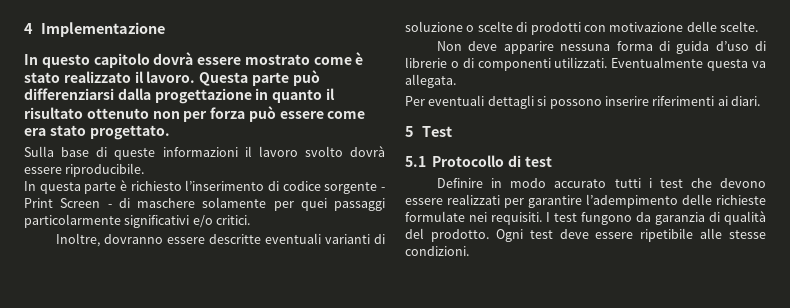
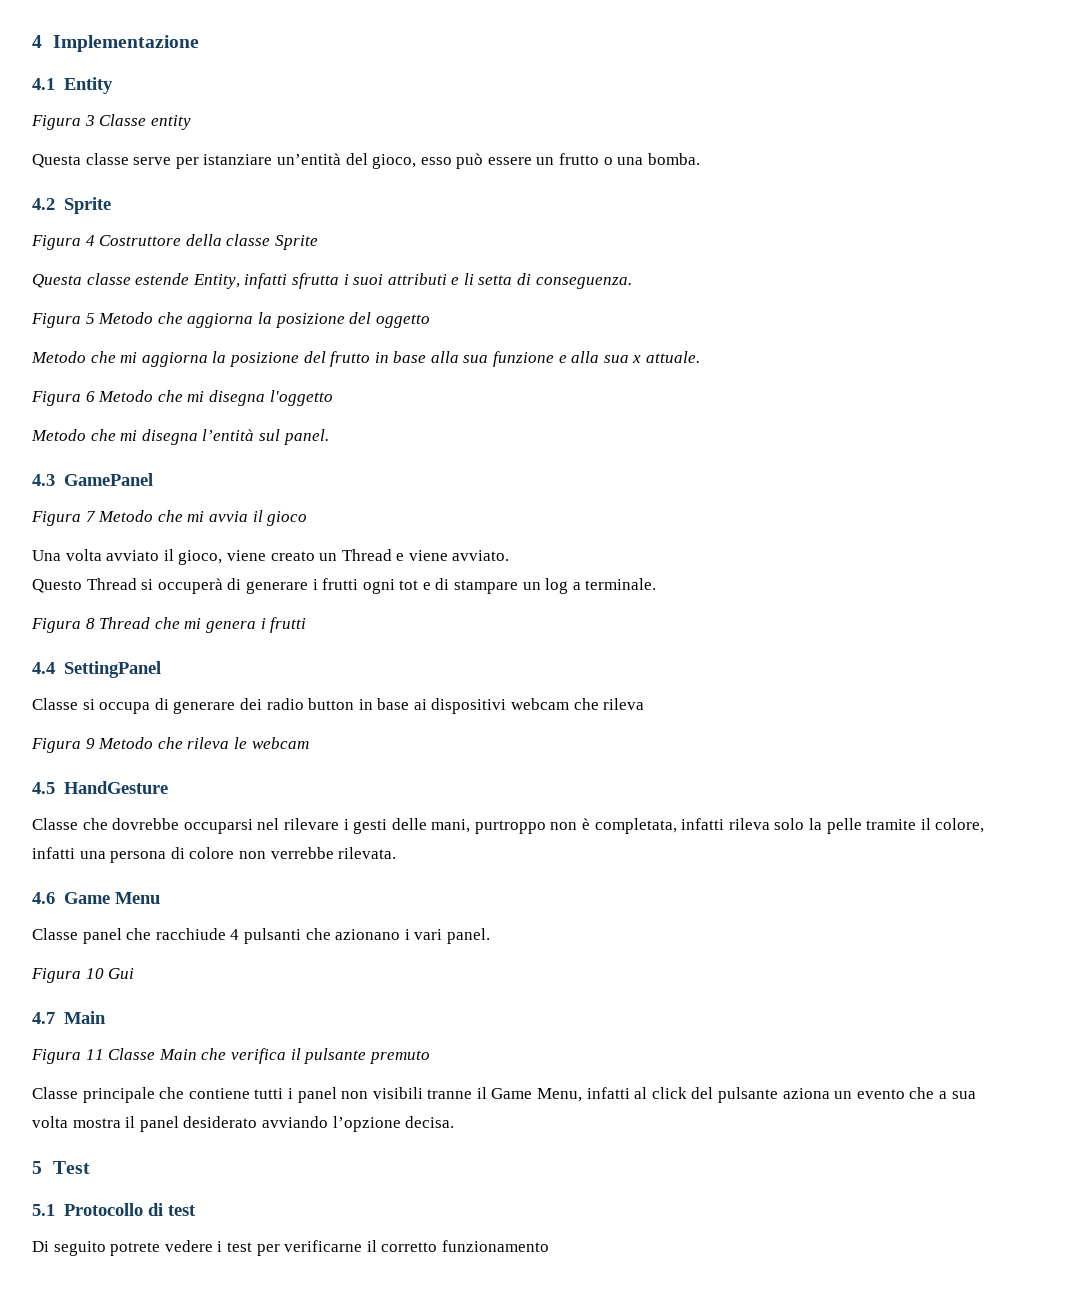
- In questo capitolo dovrà essere mostrato come è stato realizzato il lavoro. Questa parte può differenziarsi dalla progettazione in quanto il risultato ottenuto non per forza può essere come era stato progettato.
- Sulla base di queste informazioni il lavoro svolto dovrà essere riproducibile.
- In questa parte è richiesto l’inserimento di codice sorgente - Print Screen - di maschere solamente per quei passaggi particolarmente significativi e/o critici.
- Inoltre, dovranno essere descritte eventuali varianti di soluzione o scelte di prodotti con motivazione delle scelte.
- Non deve apparire nessuna forma di guida d’uso di librerie o di componenti utilizzati. Eventualmente questa va allegata.
- Per eventuali dettagli si possono inserire riferimenti ai diari.
+ 4.1 Entity
+ Figura 3 Classe entity
+ Questa classe serve per istanziare un’entità del gioco, esso può essere un frutto o una bomba.
+ 4.2 Sprite
+ Figura 4 Costruttore della classe Sprite
+ Questa classe estende Entity, infatti sfrutta i suoi attributi e li setta di conseguenza.
+ Figura 5 Metodo che aggiorna la posizione del oggetto
+ Metodo che mi aggiorna la posizione del frutto in base alla sua funzione e alla sua x attuale.
+ Figura 6 Metodo che mi disegna l'oggetto
+ Metodo che mi disegna l’entità sul panel.
+ 4.3 GamePanel
+ Figura 7 Metodo che mi avvia il gioco
+ Una volta avviato il gioco, viene creato un Thread e viene avviato.
+ Questo Thread si occuperà di generare i frutti ogni tot e di stampare un log a terminale.
+ Figura 8 Thread che mi genera i frutti
+ 4.4 SettingPanel
+ Classe si occupa di generare dei radio button in base ai dispositivi webcam che rileva
+ Figura 9 Metodo che rileva le webcam
+ 4.5 HandGesture
+ Classe che dovrebbe occuparsi nel rilevare i gesti delle mani, purtroppo non è completata, infatti rileva solo la pelle tramite il colore, infatti una persona di colore non verrebbe rilevata.
+ 4.6 Game Menu
+ Classe panel che racchiude 4 pulsanti che azionano i vari panel.
+ Figura 10 Gui
+ 4.7 Main
+ Figura 11 Classe Main che verifica il pulsante premuto
+ Classe principale che contiene tutti i panel non visibili tranne il Game Menu, infatti al click del pulsante aziona un evento che a sua volta mostra il panel desiderato avviando l’opzione decisa.
- Definire in modo accurato tutti i test che devono essere realizzati per garantire l’adempimento delle richieste formulate nei requisiti. I test fungono da garanzia di qualità del prodotto. Ogni test deve essere ripetibile alle stesse condizioni.
+ Di seguito potrete vedere i test per verificarne il corretto funzionamento

